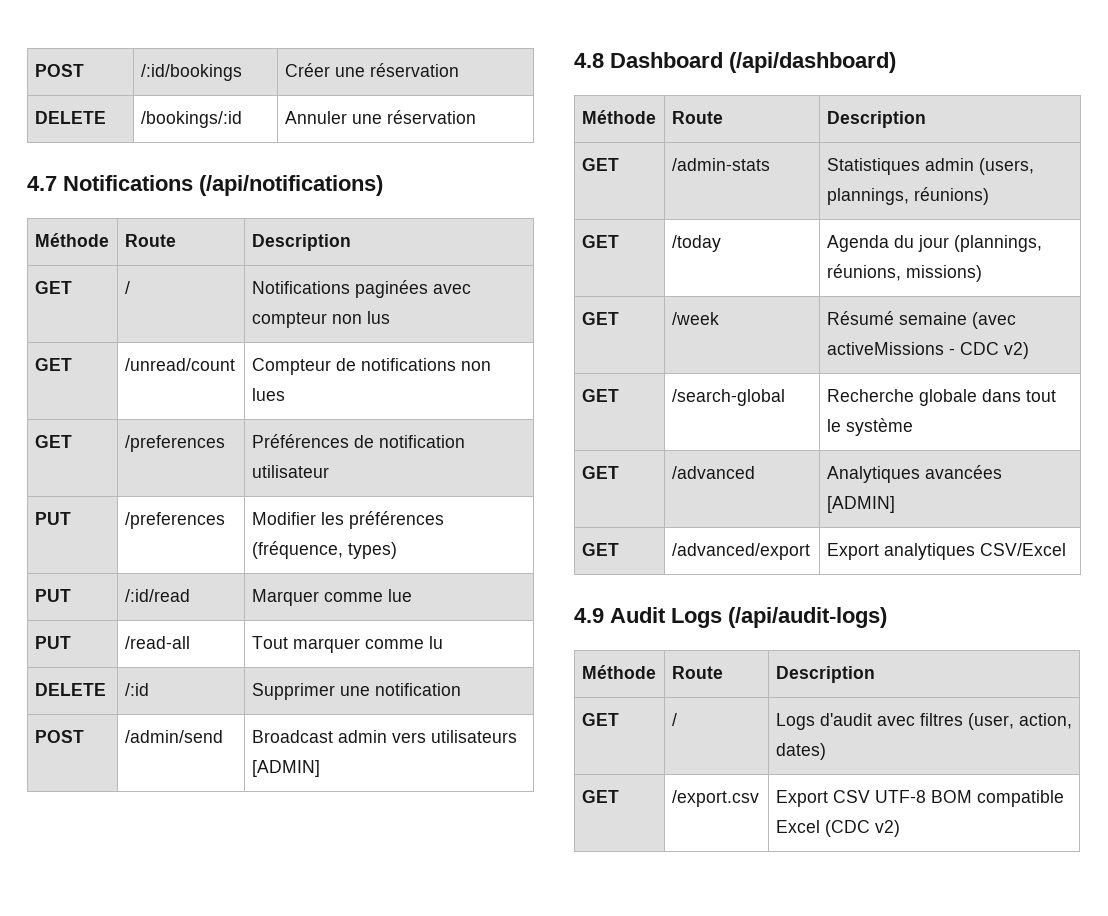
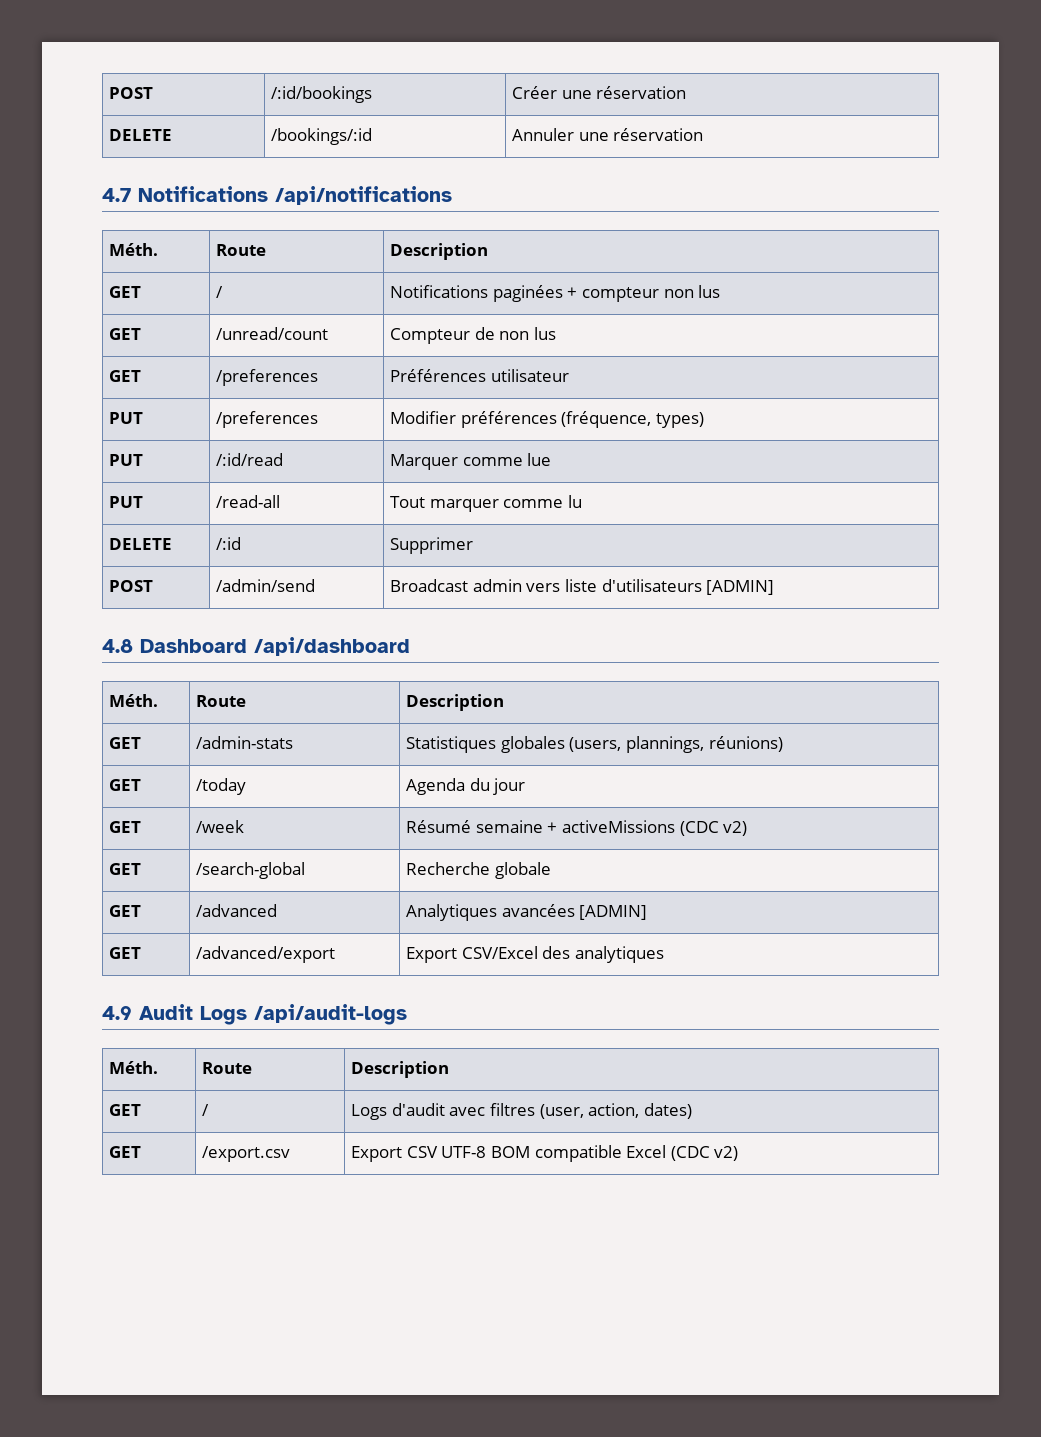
- 4.7 Notifications (/api/notifications)
- Méthode | Route | Description
+ 4.7 Notifications /api/notifications
+ Méth. | Route | Description
- GET | / | Notifications paginées avec compteur non lus
+ GET | / | Notifications paginées + compteur non lus
- GET | /unread/count | Compteur de notifications non lues
+ GET | /unread/count | Compteur de non lus
- GET | /preferences | Préférences de notification utilisateur
+ GET | /preferences | Préférences utilisateur
- PUT | /preferences | Modifier les préférences (fréquence, types)
+ PUT | /preferences | Modifier préférences (fréquence, types)
- DELETE | /:id | Supprimer une notification
+ DELETE | /:id | Supprimer
- POST | /admin/send | Broadcast admin vers utilisateurs [ADMIN]
+ POST | /admin/send | Broadcast admin vers liste d'utilisateurs [ADMIN]
- 4.8 Dashboard (/api/dashboard)
- Méthode | Route | Description
+ 4.8 Dashboard /api/dashboard
+ Méth. | Route | Description
- GET | /admin-stats | Statistiques admin (users, plannings, réunions)
+ GET | /admin-stats | Statistiques globales (users, plannings, réunions)
- GET | /today | Agenda du jour (plannings, réunions, missions)
+ GET | /today | Agenda du jour
- GET | /week | Résumé semaine (avec activeMissions - CDC v2)
+ GET | /week | Résumé semaine + activeMissions (CDC v2)
- GET | /search-global | Recherche globale dans tout le système
+ GET | /search-global | Recherche globale
- GET | /advanced/export | Export analytiques CSV/Excel
+ GET | /advanced/export | Export CSV/Excel des analytiques
- 4.9 Audit Logs (/api/audit-logs)
- Méthode | Route | Description
+ 4.9 Audit Logs /api/audit-logs
+ Méth. | Route | Description

